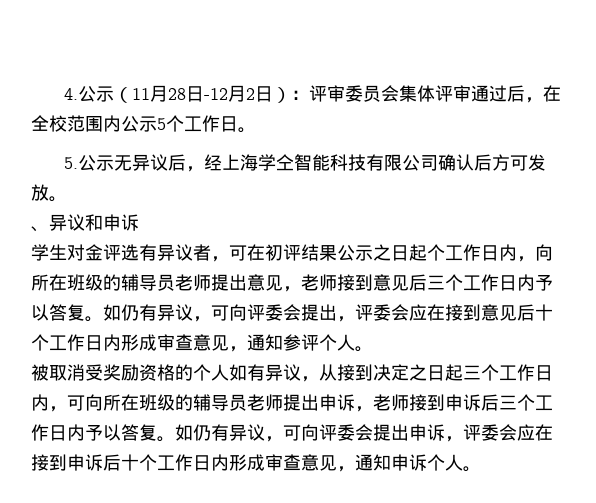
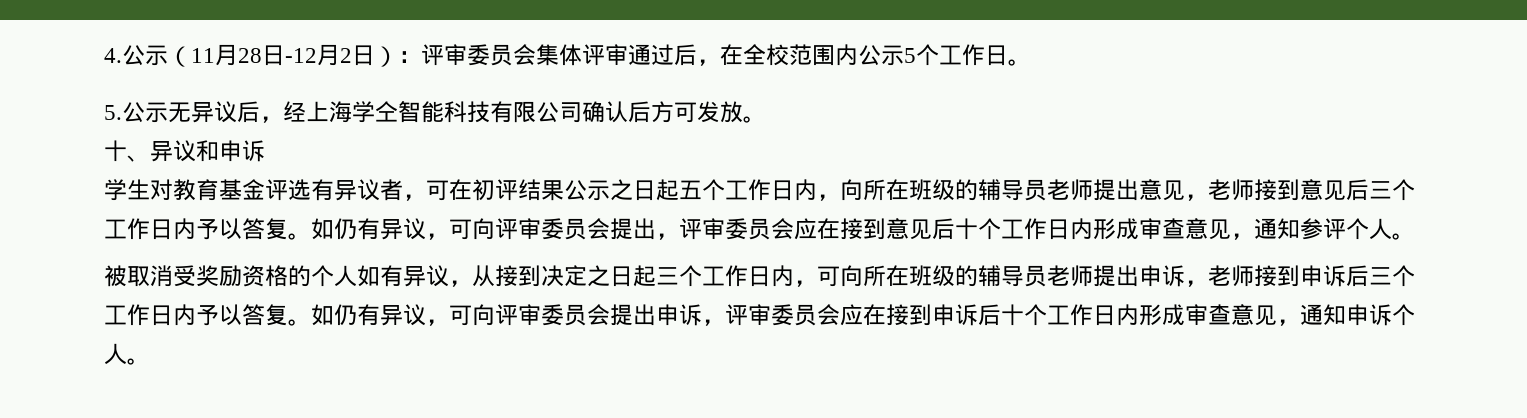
- 、异议和申诉
+ 十、异议和申诉
- 学生对金评选有异议者，可在初评结果公示之日起个工作日内，向所在班级的辅导员老师提出意见，老师接到意见后三个工作日内予以答复。
+ 学生对教育基金评选有异议者，可在初评结果公示之日起五个工作日内，向所在班级的辅导员老师提出意见，老师接到意见后三个工作日内予以答复。
- 如仍有异议，可向评委会提出，评委会应在接到意见后十个工作日内形成审查意见，通知参评个人。
+ 如仍有异议，可向评审委员会提出，评审委员会应在接到意见后十个工作日内形成审查意见，通知参评个人。
- 如仍有异议，可向评委会提出申诉，评委会应在接到申诉后十个工作日内形成审查意见，通知申诉个人。
+ 如仍有异议，可向评审委员会提出申诉，评审委员会应在接到申诉后十个工作日内形成审查意见，通知申诉个人。

